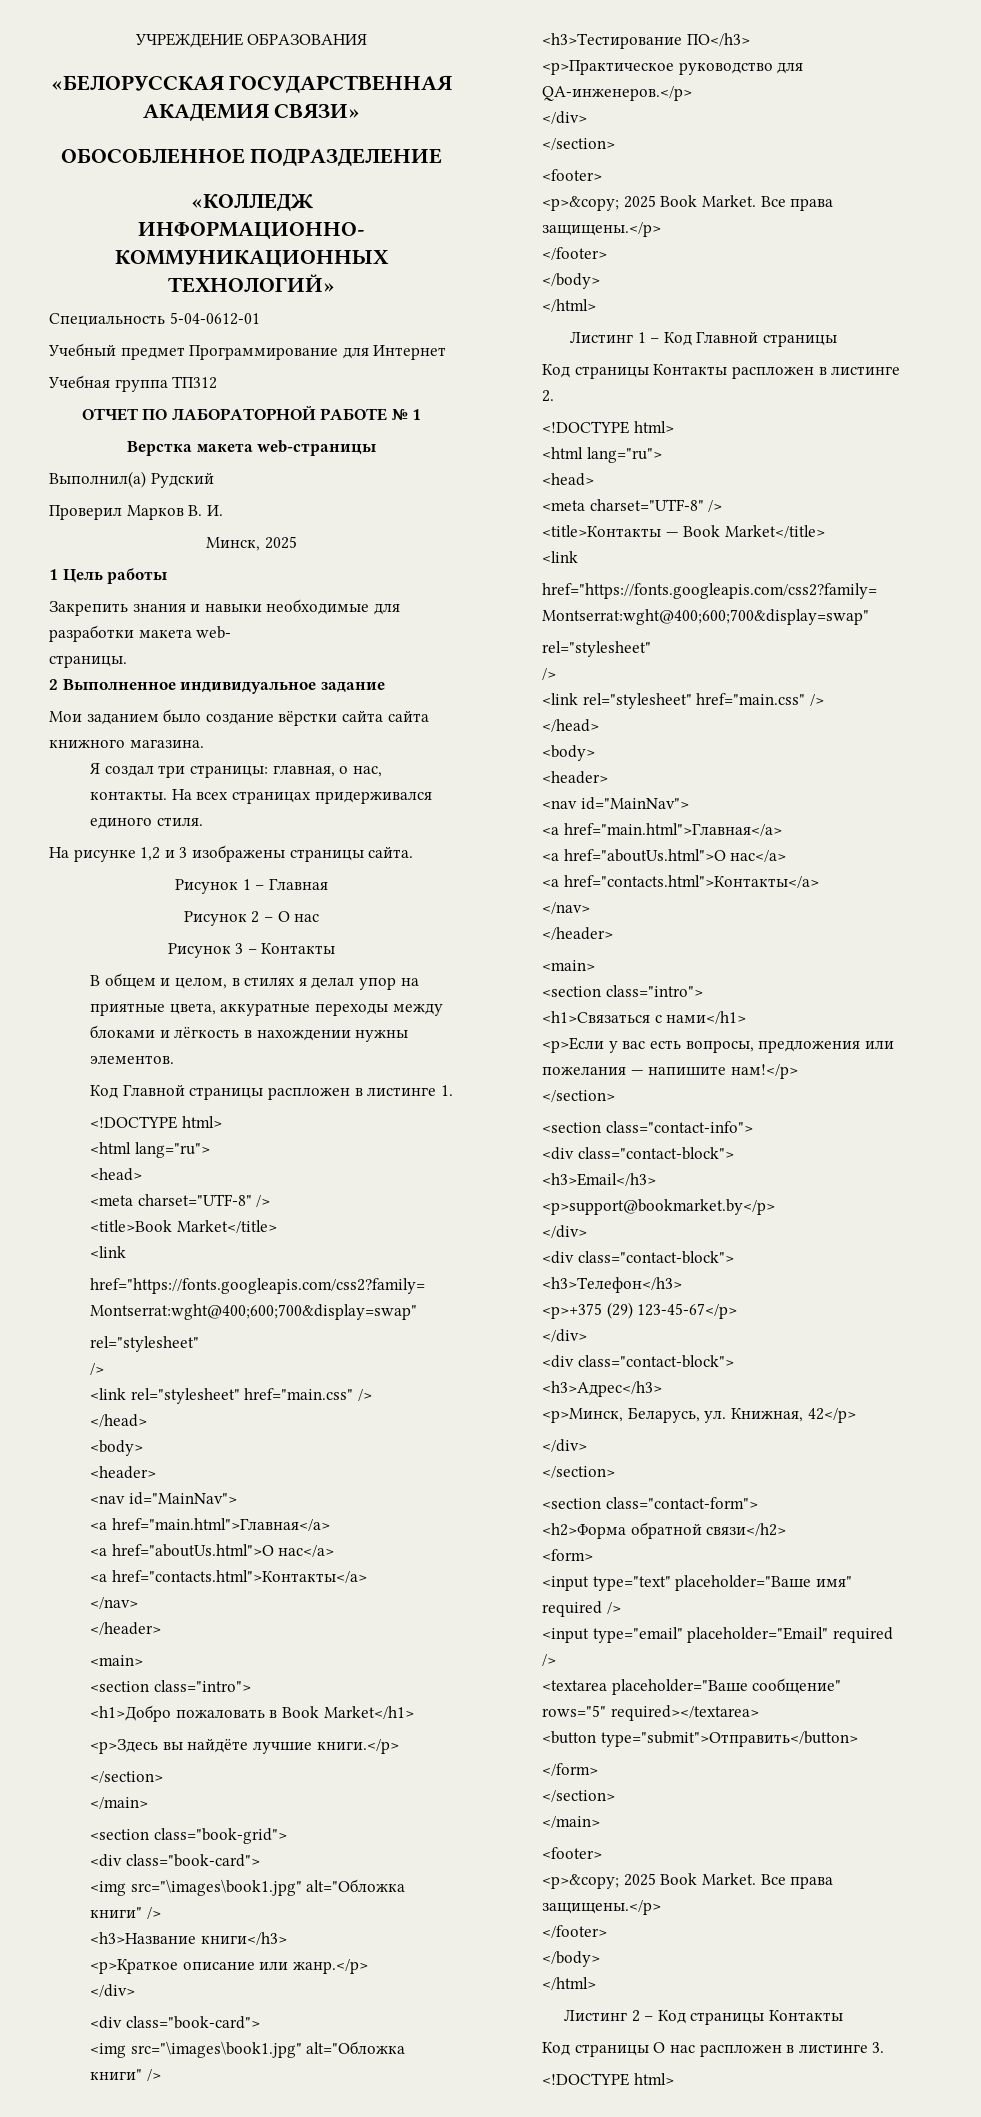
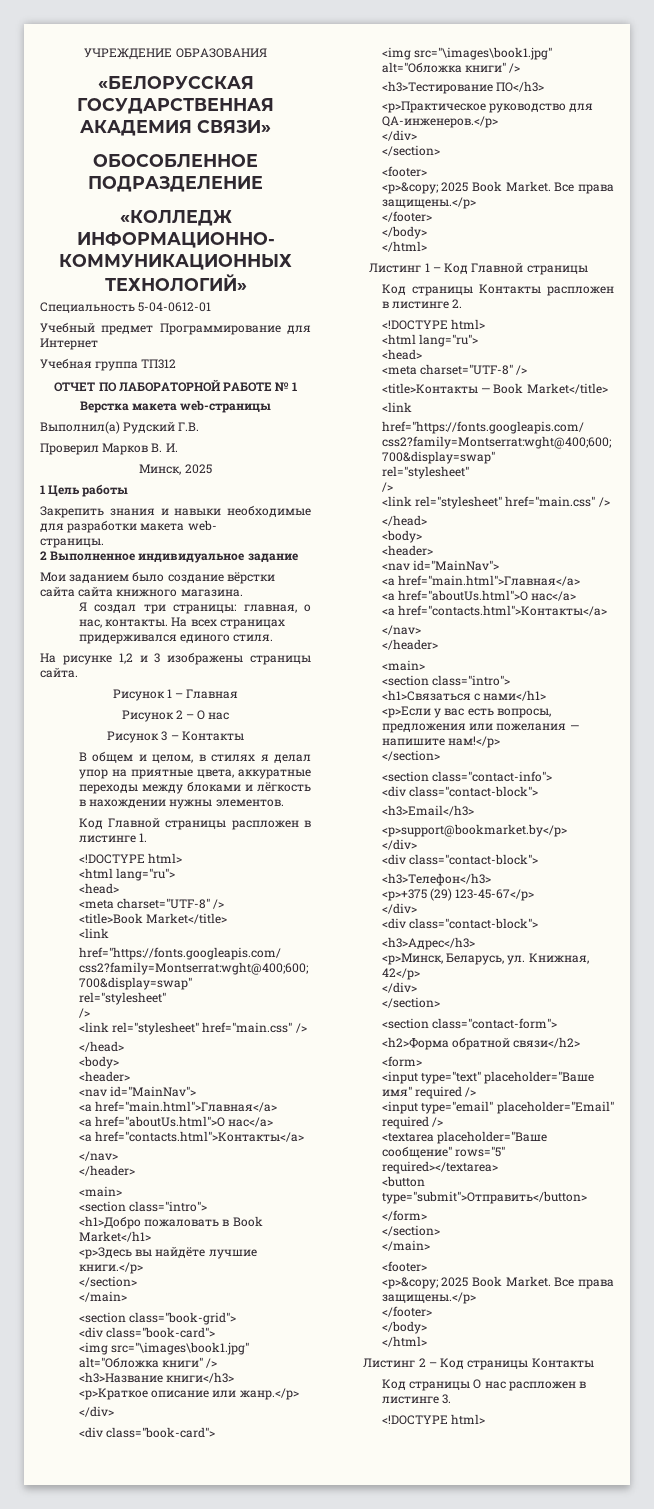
- Выполнил(а) Рудский
+ Выполнил(а) Рудский Г.В.

